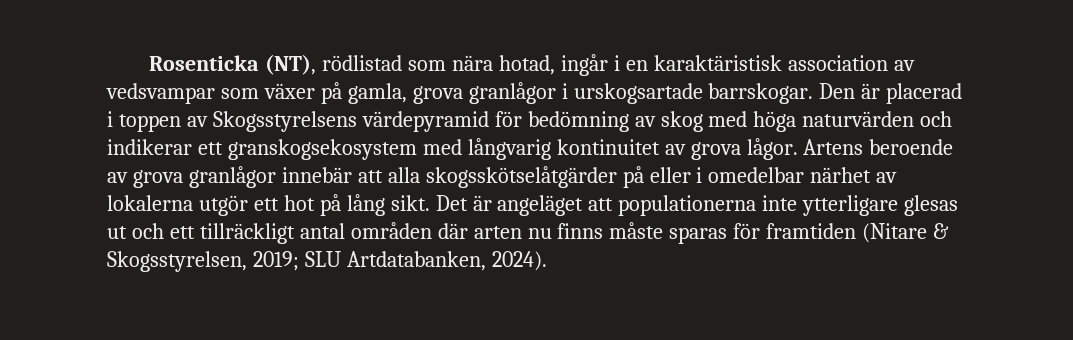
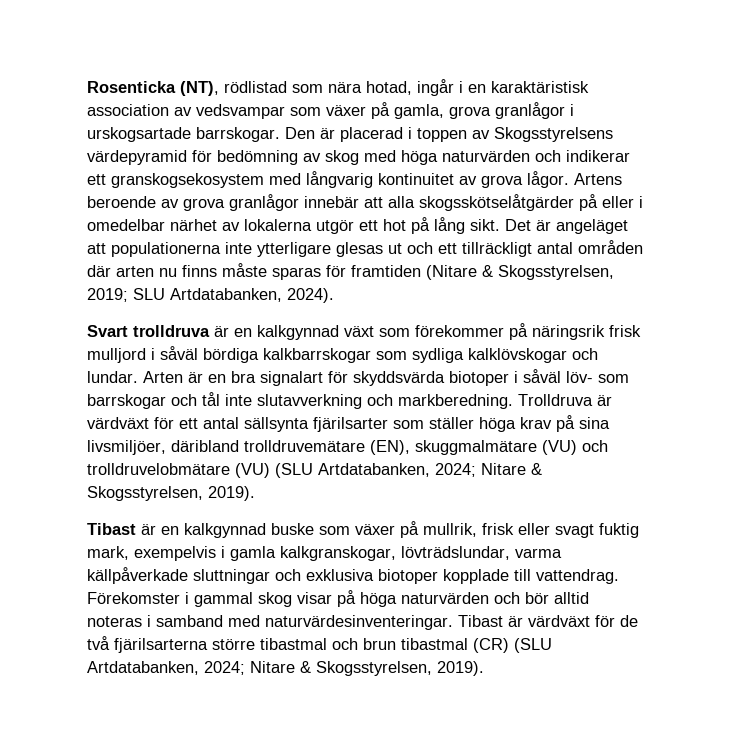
+ Svart trolldruva är en kalkgynnad växt som förekommer på näringsrik frisk mulljord i såväl bördiga kalkbarrskogar som sydliga kalklövskogar och lundar. Arten är en bra signalart för skyddsvärda biotoper i såväl löv- som barrskogar och tål inte slutavverkning och markberedning. Trolldruva är värdväxt för ett antal sällsynta fjärilsarter som ställer höga krav på sina livsmiljöer, däribland trolldruvemätare (EN), skuggmalmätare (VU) och trolldruvelobmätare (VU) (SLU Artdatabanken, 2024; Nitare & Skogsstyrelsen, 2019).
+ Tibast är en kalkgynnad buske som växer på mullrik, frisk eller svagt fuktig mark, exempelvis i gamla kalkgranskogar, lövträdslundar, varma källpåverkade sluttningar och exklusiva biotoper kopplade till vattendrag. Förekomster i gammal skog visar på höga naturvärden och bör alltid noteras i samband med naturvärdesinventeringar. Tibast är värdväxt för de två fjärilsarterna större tibastmal och brun tibastmal (CR) (SLU Artdatabanken, 2024; Nitare & Skogsstyrelsen, 2019).

